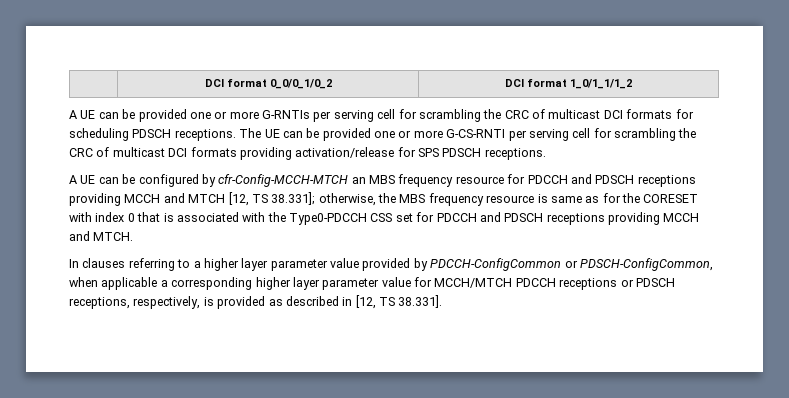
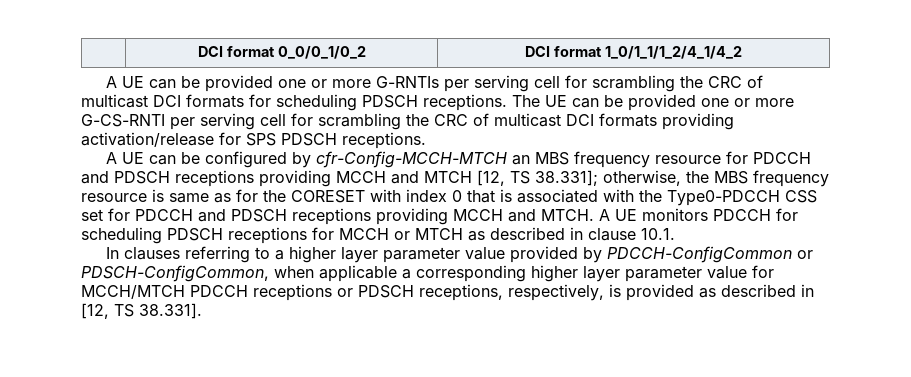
- | DCI format 0_0/0_1/0_2 | DCI format 1_0/1_1/1_2
+ | DCI format 0_0/0_1/0_2 | DCI format 1_0/1_1/1_2/4_1/4_2
+ A UE monitors PDCCH for scheduling PDSCH receptions for MCCH or MTCH as described in clause 10.1.

